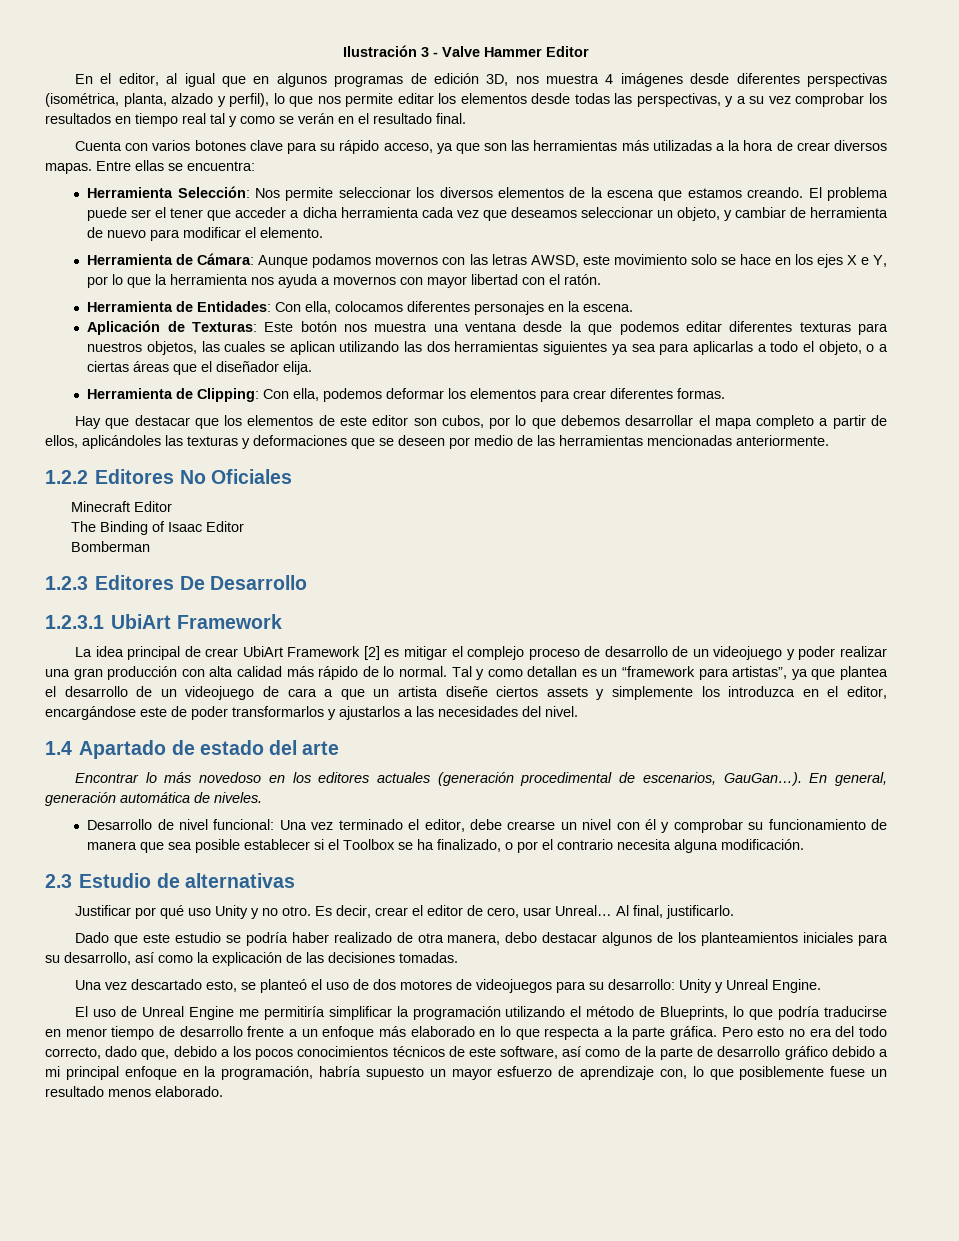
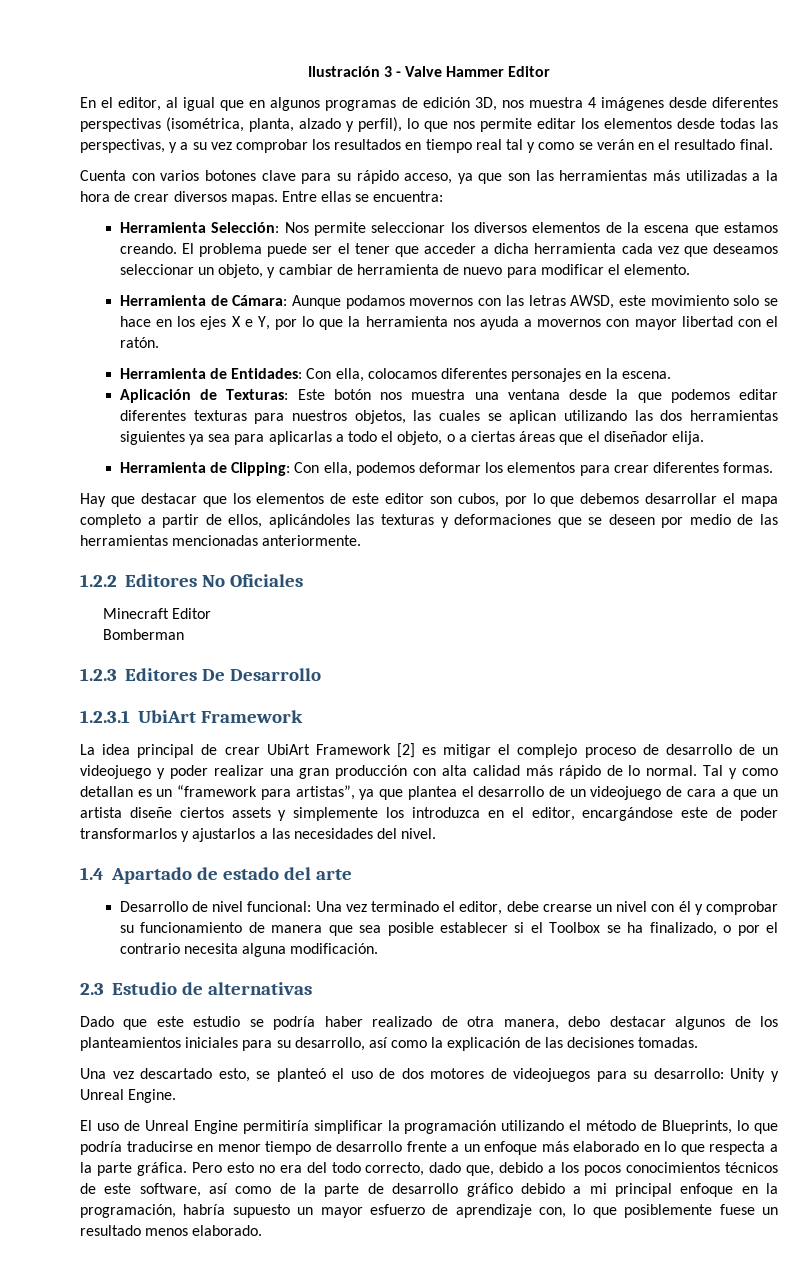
- The Binding of Isaac Editor
- Encontrar lo más novedoso en los editores actuales (generación procedimental de escenarios, GauGan…). En general, generación automática de niveles.
- Justificar por qué uso Unity y no otro. Es decir, crear el editor de cero, usar Unreal… Al final, justificarlo.
- El uso de Unreal Engine me permitiría simplificar la programación utilizando el método de Blueprints, lo que podría traducirse en menor tiempo de desarrollo frente a un enfoque más elaborado en lo que respecta a la parte gráfica.
+ El uso de Unreal Engine permitiría simplificar la programación utilizando el método de Blueprints, lo que podría traducirse en menor tiempo de desarrollo frente a un enfoque más elaborado en lo que respecta a la parte gráfica.

